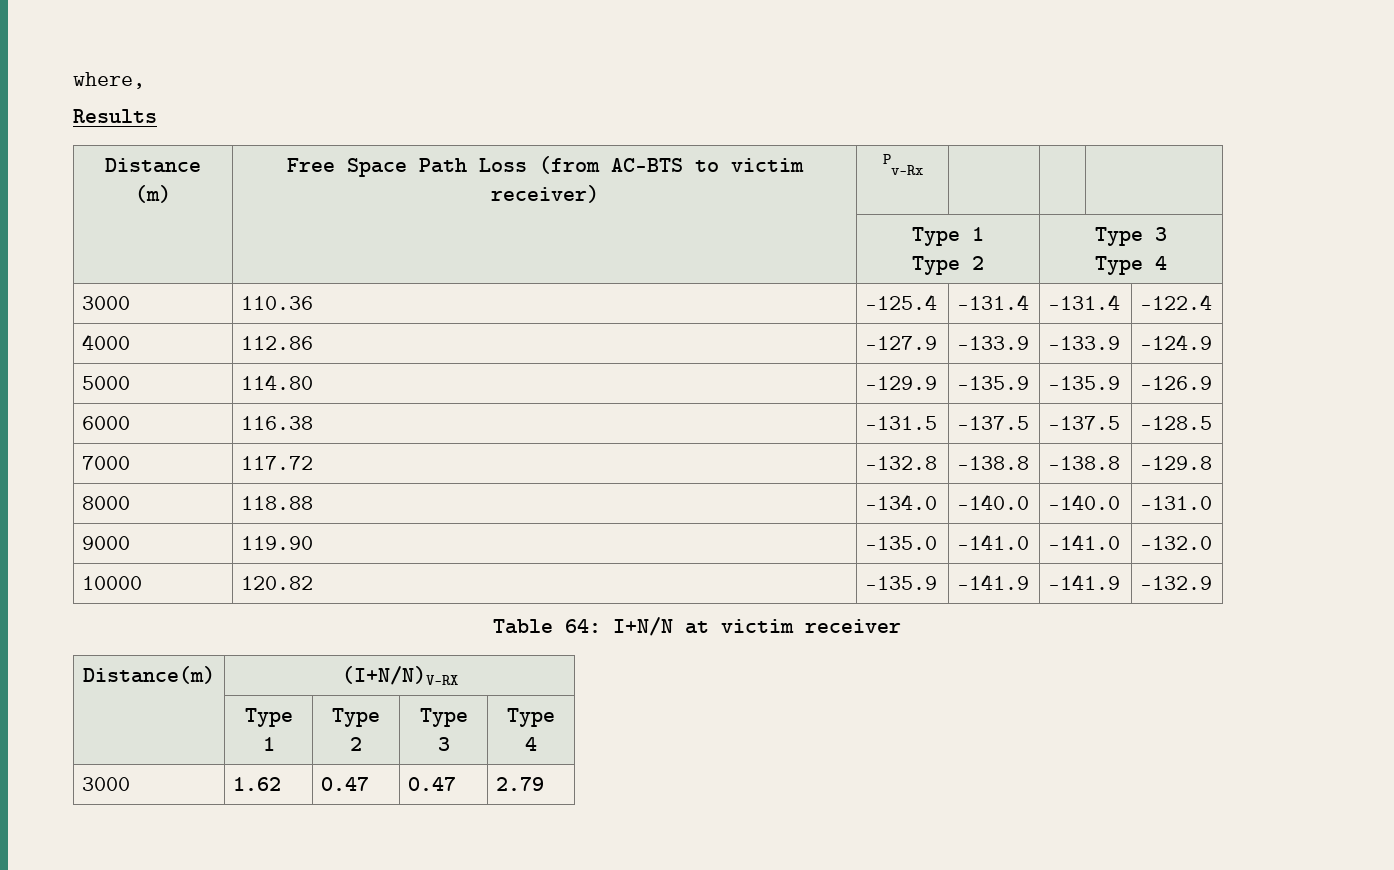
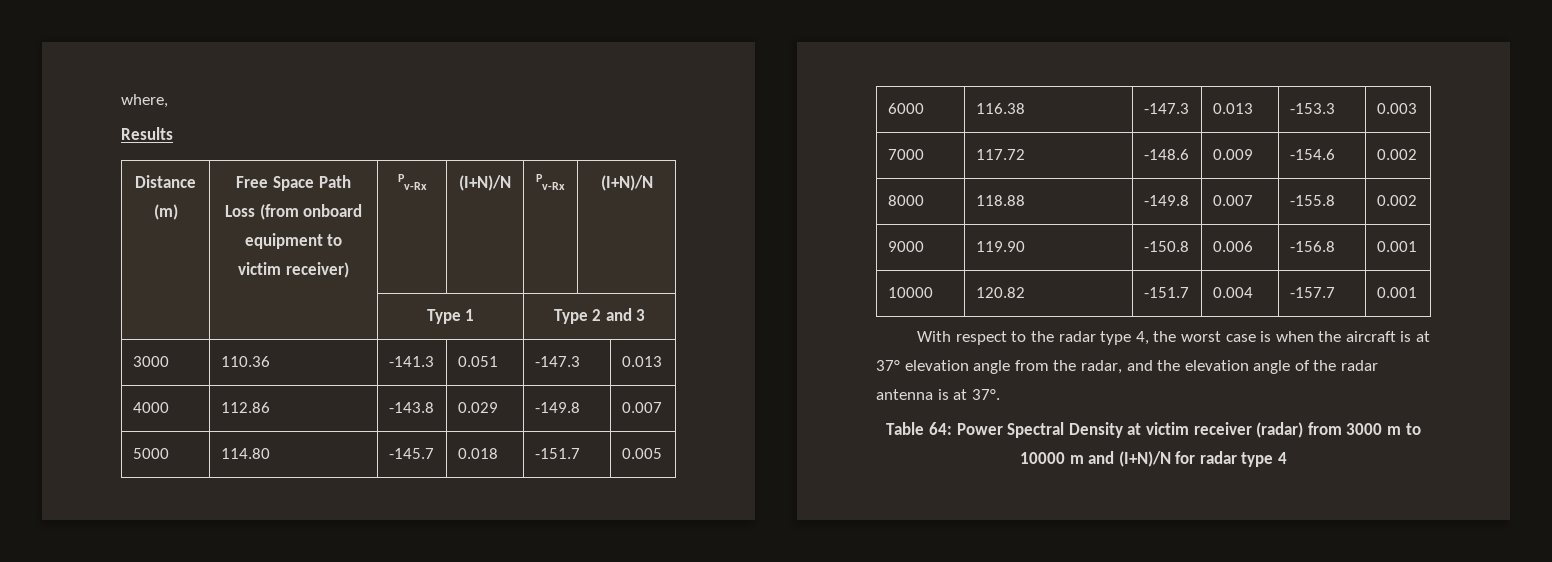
- Distance (m) | Free Space Path Loss (from AC-BTS to victim receiver) | Pv-Rx | | |
- | | Type 1
- Type 2 | Type 3
- Type 4
- 3000 | 110.36 | -125.4 | -131.4 | -131.4 | -122.4
- 4000 | 112.86 | -127.9 | -133.9 | -133.9 | -124.9
- 5000 | 114.80 | -129.9 | -135.9 | -135.9 | -126.9
- 6000 | 116.38 | -131.5 | -137.5 | -137.5 | -128.5
- 7000 | 117.72 | -132.8 | -138.8 | -138.8 | -129.8
- 8000 | 118.88 | -134.0 | -140.0 | -140.0 | -131.0
- 9000 | 119.90 | -135.0 | -141.0 | -141.0 | -132.0
- 10000 | 120.82 | -135.9 | -141.9 | -141.9 | -132.9
- Table 64: I+N/N at victim receiver
- Distance(m) | (I+N/N)V-RX
- | Type 1 | Type 2 | Type 3 | Type 4
- 3000 | 1.62 | 0.47 | 0.47 | 2.79
+ Distance (m) | Free Space Path Loss (from onboard equipment to victim receiver) | Pv-Rx | (I+N)/N | Pv-Rx | (I+N)/N
+ | | Type 1 | Type 2 and 3
+ 3000 | 110.36 | -141.3 | 0.051 | -147.3 | 0.013
+ 4000 | 112.86 | -143.8 | 0.029 | -149.8 | 0.007
+ 5000 | 114.80 | -145.7 | 0.018 | -151.7 | 0.005
+ 6000 | 116.38 | -147.3 | 0.013 | -153.3 | 0.003
+ 7000 | 117.72 | -148.6 | 0.009 | -154.6 | 0.002
+ 8000 | 118.88 | -149.8 | 0.007 | -155.8 | 0.002
+ 9000 | 119.90 | -150.8 | 0.006 | -156.8 | 0.001
+ 10000 | 120.82 | -151.7 | 0.004 | -157.7 | 0.001
+ With respect to the radar type 4, the worst case is when the aircraft is at 37° elevation angle from the radar, and the elevation angle of the radar antenna is at 37°.
+ Table 64: Power Spectral Density at victim receiver (radar) from 3000 m to 10000 m and (I+N)/N for radar type 4

